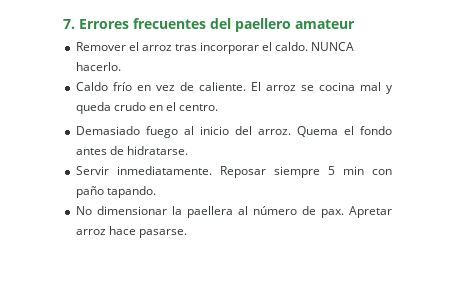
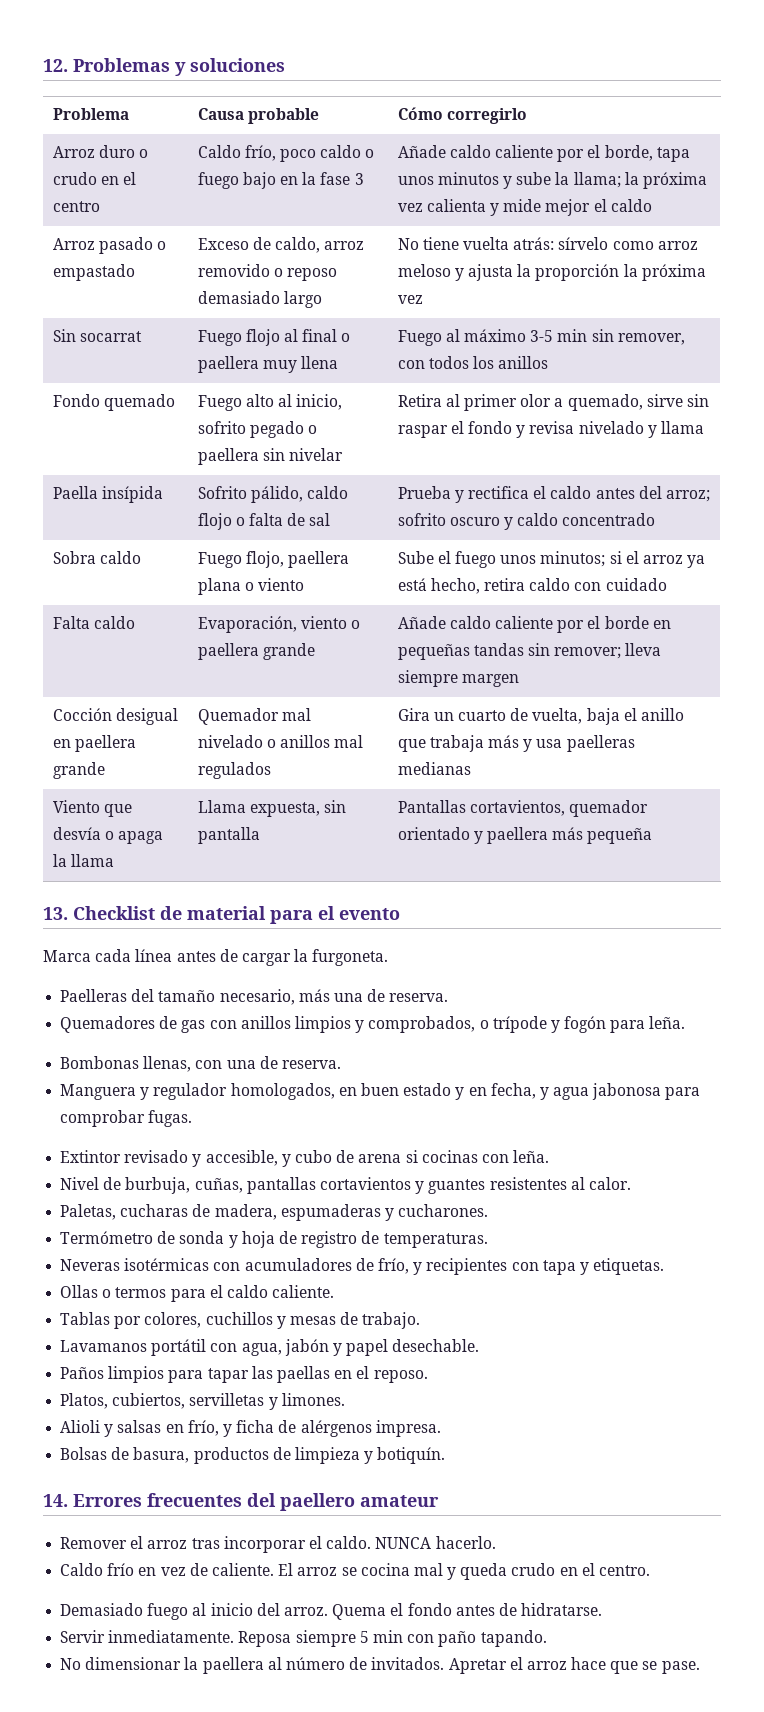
- 7. Errores frecuentes del paellero amateur
+ 12. Problemas y soluciones
+ Problema | Causa probable | Cómo corregirlo
+ Arroz duro o crudo en el centro | Caldo frío, poco caldo o fuego bajo en la fase 3 | Añade caldo caliente por el borde, tapa unos minutos y sube la llama; la próxima vez calienta y mide mejor el caldo
+ Arroz pasado o empastado | Exceso de caldo, arroz removido o reposo demasiado largo | No tiene vuelta atrás: sírvelo como arroz meloso y ajusta la proporción la próxima vez
+ Sin socarrat | Fuego flojo al final o paellera muy llena | Fuego al máximo 3-5 min sin remover, con todos los anillos
+ Fondo quemado | Fuego alto al inicio, sofrito pegado o paellera sin nivelar | Retira al primer olor a quemado, sirve sin raspar el fondo y revisa nivelado y llama
+ Paella insípida | Sofrito pálido, caldo flojo o falta de sal | Prueba y rectifica el caldo antes del arroz; sofrito oscuro y caldo concentrado
+ Sobra caldo | Fuego flojo, paellera plana o viento | Sube el fuego unos minutos; si el arroz ya está hecho, retira caldo con cuidado
+ Falta caldo | Evaporación, viento o paellera grande | Añade caldo caliente por el borde en pequeñas tandas sin remover; lleva siempre margen
+ Cocción desigual en paellera grande | Quemador mal nivelado o anillos mal regulados | Gira un cuarto de vuelta, baja el anillo que trabaja más y usa paelleras medianas
+ Viento que desvía o apaga la llama | Llama expuesta, sin pantalla | Pantallas cortavientos, quemador orientado y paellera más pequeña
+ 13. Checklist de material para el evento
+ Marca cada línea antes de cargar la furgoneta.
+ Paelleras del tamaño necesario, más una de reserva.
+ Quemadores de gas con anillos limpios y comprobados, o trípode y fogón para leña.
+ Bombonas llenas, con una de reserva.
+ Manguera y regulador homologados, en buen estado y en fecha, y agua jabonosa para comprobar fugas.
+ Extintor revisado y accesible, y cubo de arena si cocinas con leña.
+ Nivel de burbuja, cuñas, pantallas cortavientos y guantes resistentes al calor.
+ Paletas, cucharas de madera, espumaderas y cucharones.
+ Termómetro de sonda y hoja de registro de temperaturas.
+ Neveras isotérmicas con acumuladores de frío, y recipientes con tapa y etiquetas.
+ Ollas o termos para el caldo caliente.
+ Tablas por colores, cuchillos y mesas de trabajo.
+ Lavamanos portátil con agua, jabón y papel desechable.
+ Paños limpios para tapar las paellas en el reposo.
+ Platos, cubiertos, servilletas y limones.
+ Alioli y salsas en frío, y ficha de alérgenos impresa.
+ Bolsas de basura, productos de limpieza y botiquín.
+ 14. Errores frecuentes del paellero amateur
- Reposar siempre 5 min con paño tapando.
+ Reposa siempre 5 min con paño tapando.
- No dimensionar la paellera al número de pax. Apretar arroz hace pasarse.
+ No dimensionar la paellera al número de invitados. Apretar el arroz hace que se pase.

